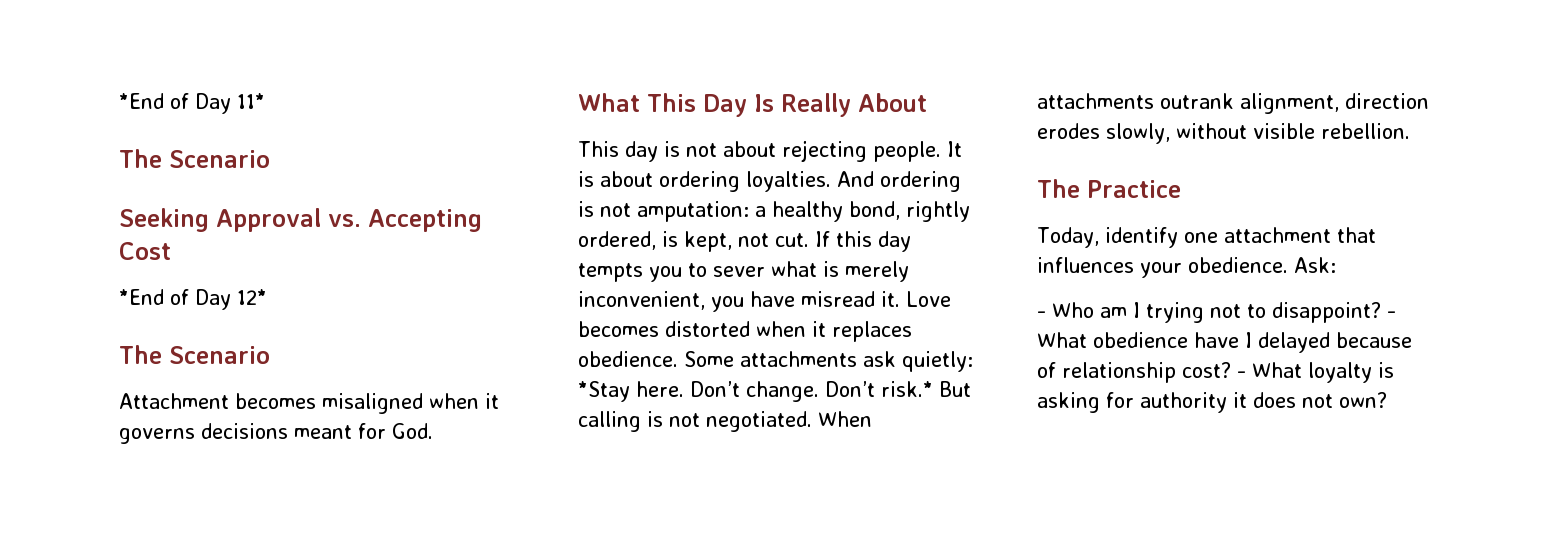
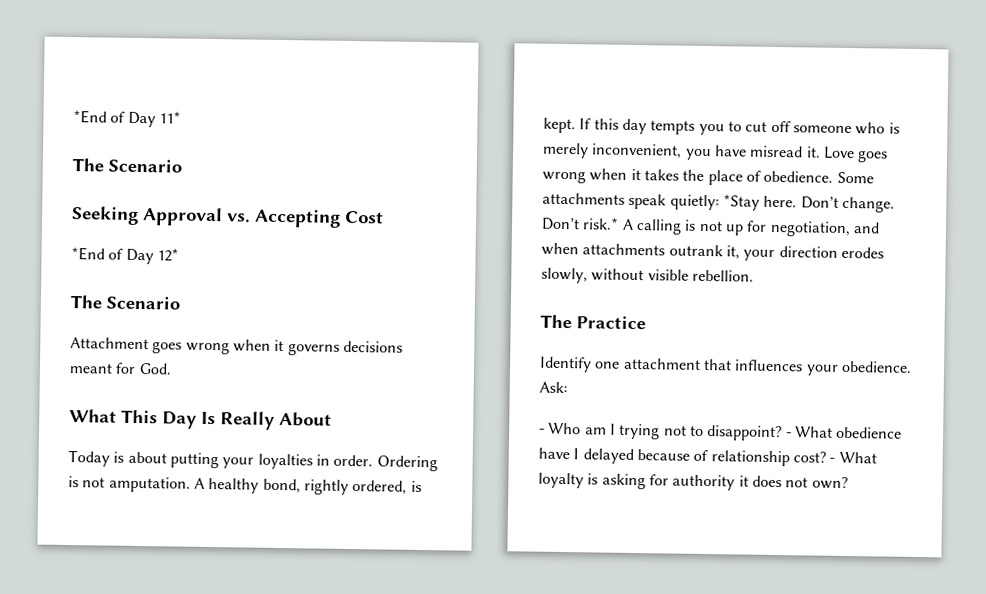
- Attachment becomes misaligned when it governs decisions meant for God.
+ Attachment goes wrong when it governs decisions meant for God.
- This day is not about rejecting people. It is about ordering loyalties. And ordering is not amputation: a healthy bond, rightly ordered, is kept, not cut.
+ Today is about putting your loyalties in order. Ordering is not amputation. A healthy bond, rightly ordered, is kept.
- If this day tempts you to sever what is merely inconvenient, you have misread it.
+ If this day tempts you to cut off someone who is merely inconvenient, you have misread it.
- Love becomes distorted when it replaces obedience.
+ Love goes wrong when it takes the place of obedience.
- Some attachments ask quietly: *Stay here.
+ Some attachments speak quietly: *Stay here.
- Don’t risk.* But calling is not negotiated. When attachments outrank alignment, direction erodes slowly, without visible rebellion.
+ Don’t risk.* A calling is not up for negotiation, and when attachments outrank it, your direction erodes slowly, without visible rebellion.
- Today, identify one attachment that influences your obedience.
+ Identify one attachment that influences your obedience.

